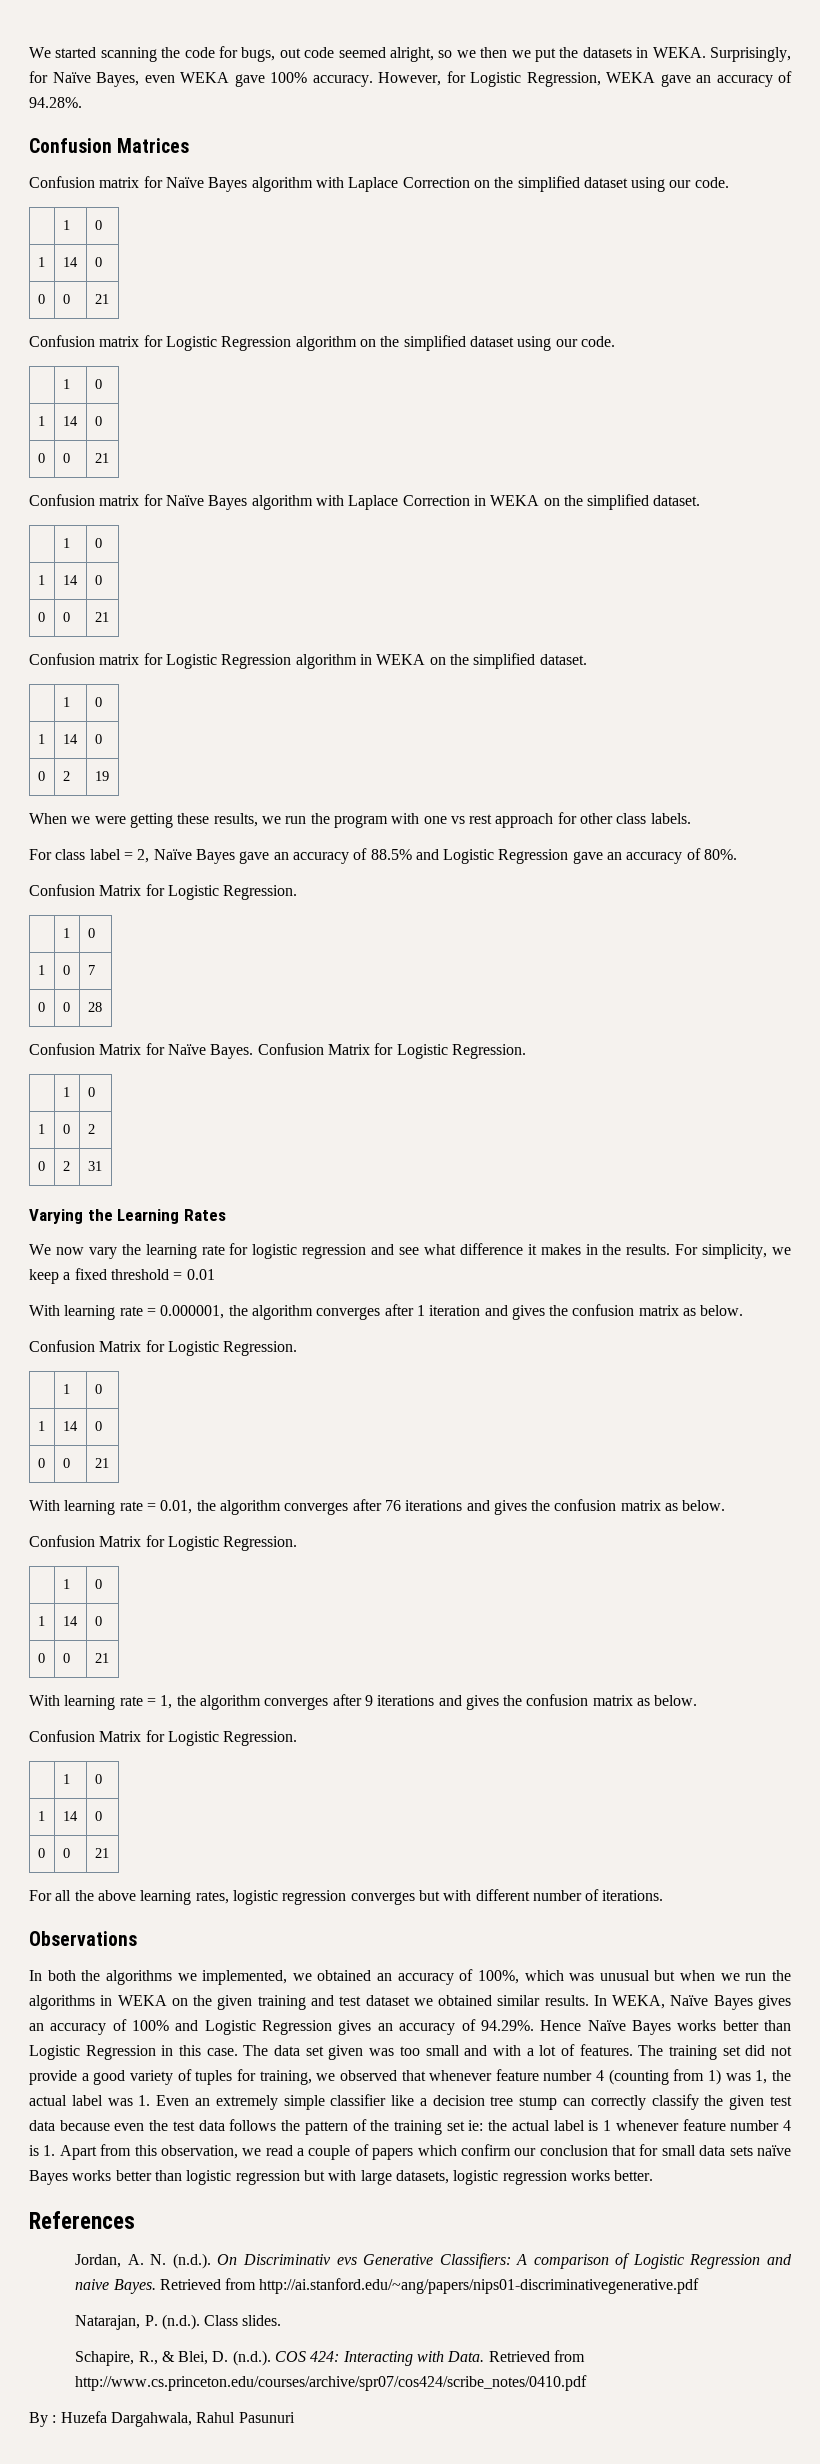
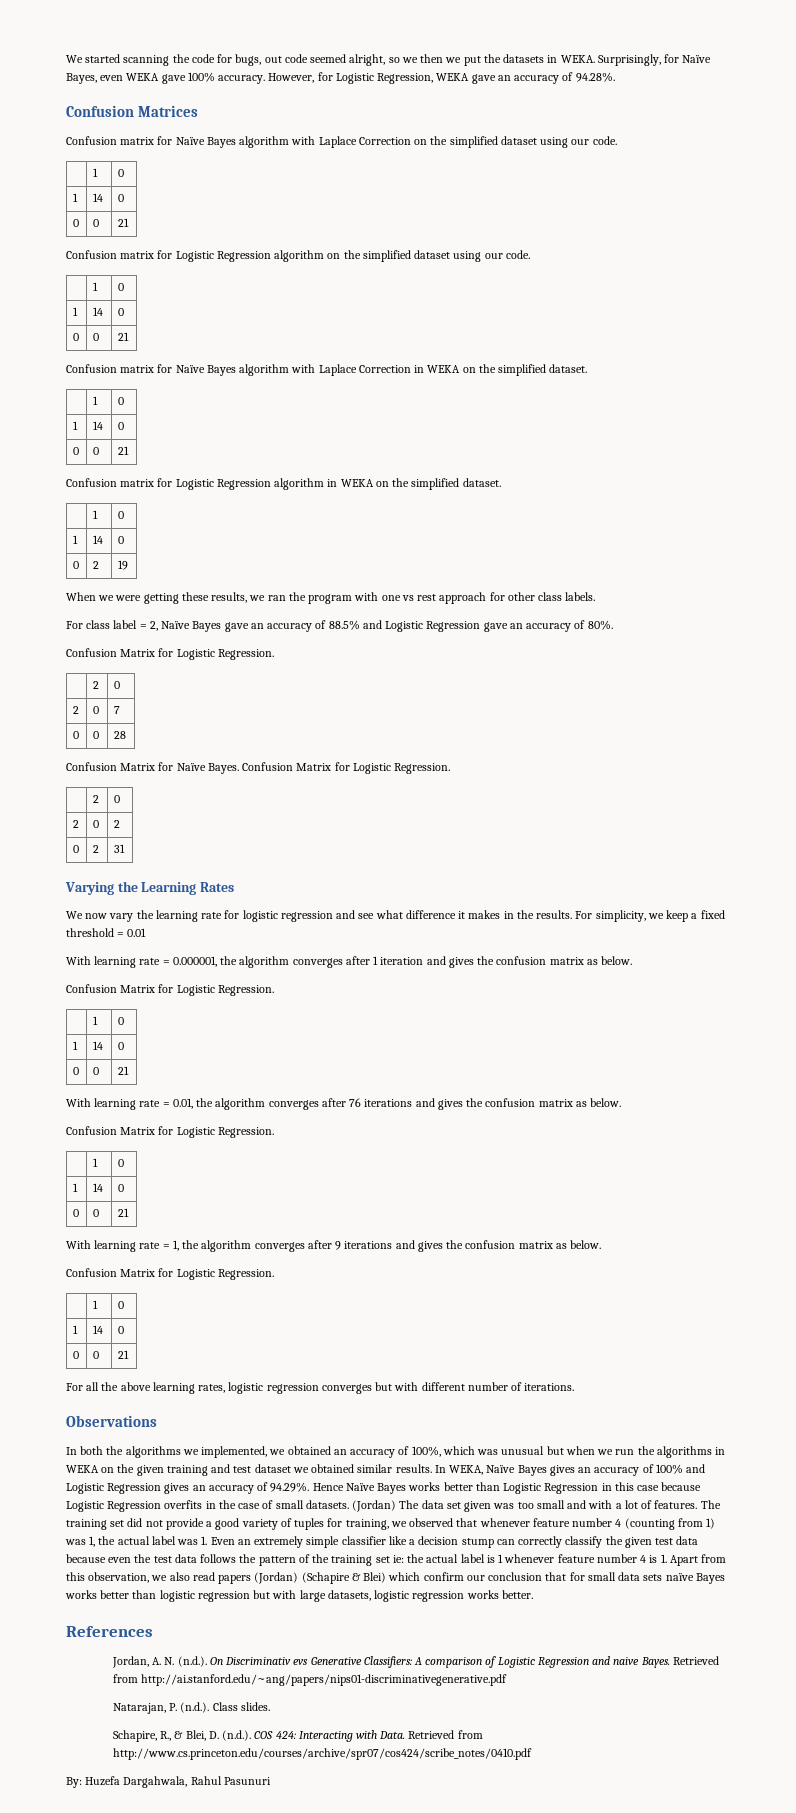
- When we were getting these results, we run the program with one vs rest approach for other class labels.
+ When we were getting these results, we ran the program with one vs rest approach for other class labels.
  For class label = 2, Naïve Bayes gave an accuracy of 88.5% and Logistic Regression gave an accuracy of 80%.
  Confusion Matrix for Logistic Regression.
- | 1 | 0
- 1 | 0 | 7
+ | 2 | 0
+ 2 | 0 | 7
  Confusion Matrix for Naïve Bayes. Confusion Matrix for Logistic Regression.
- | 1 | 0
- 1 | 0 | 2
+ | 2 | 0
+ 2 | 0 | 2
- In WEKA, Naïve Bayes gives an accuracy of 100% and Logistic Regression gives an accuracy of 94.29%. Hence Naïve Bayes works better than Logistic Regression in this case. The data set given was too small and with a lot of features.
+ In WEKA, Naïve Bayes gives an accuracy of 100% and Logistic Regression gives an accuracy of 94.29%. Hence Naïve Bayes works better than Logistic Regression in this case because Logistic Regression overfits in the case of small datasets. (Jordan) The data set given was too small and with a lot of features.
- The training set did not provide a good variety of tuples for training, we observed that whenever feature number 4 (counting from 1) was 1, the actual label was 1. Even an extremely simple classifier like a decision tree stump can correctly classify the given test data because even the test data follows the pattern of the training set ie:
+ The training set did not provide a good variety of tuples for training, we observed that whenever feature number 4 (counting from 1) was 1, the actual label was 1. Even an extremely simple classifier like a decision stump can correctly classify the given test data because even the test data follows the pattern of the training set ie:
- the actual label is 1 whenever feature number 4 is 1. Apart from this observation, we read a couple of papers which confirm our conclusion that for small data sets naïve Bayes works better than logistic regression but with large datasets, logistic regression works better.
+ the actual label is 1 whenever feature number 4 is 1. Apart from this observation, we also read papers (Jordan) (Schapire & Blei) which confirm our conclusion that for small data sets naïve Bayes works better than logistic regression but with large datasets, logistic regression works better.
- By : Huzefa Dargahwala, Rahul Pasunuri
+ By: Huzefa Dargahwala, Rahul Pasunuri

